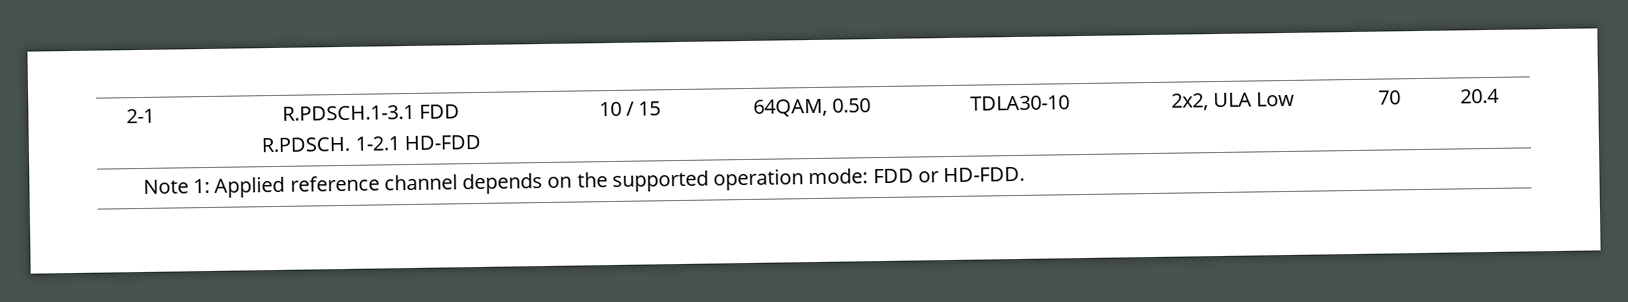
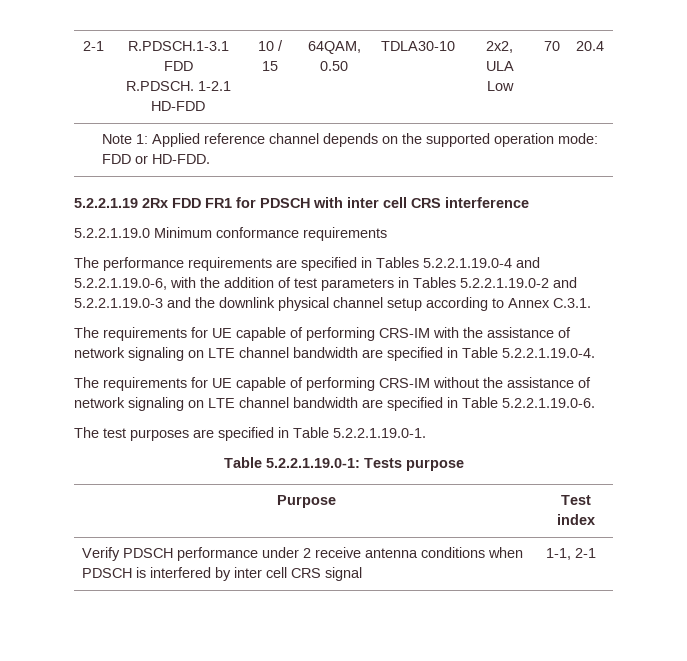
+ 5.2.2.1.19 2Rx FDD FR1 for PDSCH with inter cell CRS interference
+ 5.2.2.1.19.0 Minimum conformance requirements
+ The performance requirements are specified in Tables 5.2.2.1.19.0-4 and 5.2.2.1.19.0-6, with the addition of test parameters in Tables 5.2.2.1.19.0-2 and 5.2.2.1.19.0-3 and the downlink physical channel setup according to Annex C.3.1.
+ The requirements for UE capable of performing CRS-IM with the assistance of network signaling on LTE channel bandwidth are specified in Table 5.2.2.1.19.0-4.
+ The requirements for UE capable of performing CRS-IM without the assistance of network signaling on LTE channel bandwidth are specified in Table 5.2.2.1.19.0-6.
+ The test purposes are specified in Table 5.2.2.1.19.0-1.
+ Table 5.2.2.1.19.0-1: Tests purpose
+ Purpose | Test index
+ Verify PDSCH performance under 2 receive antenna conditions when PDSCH is interfered by inter cell CRS signal | 1-1, 2-1

